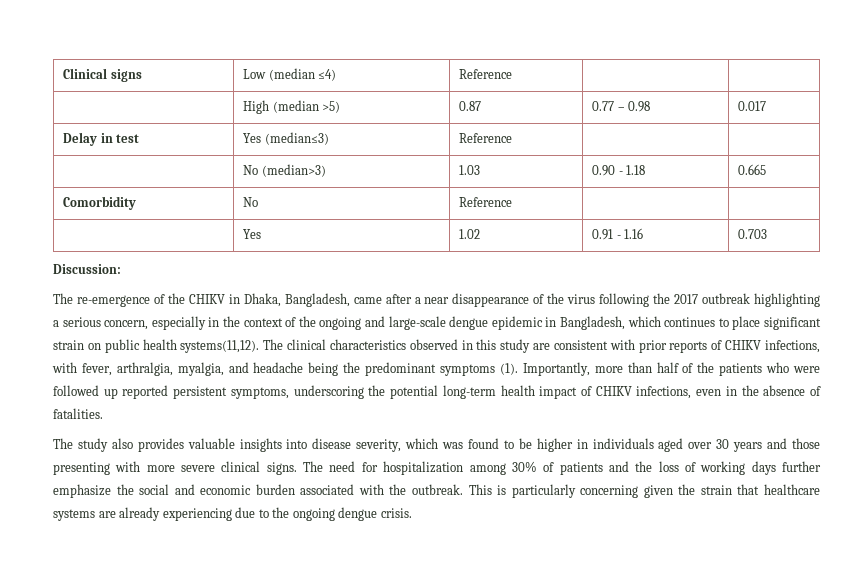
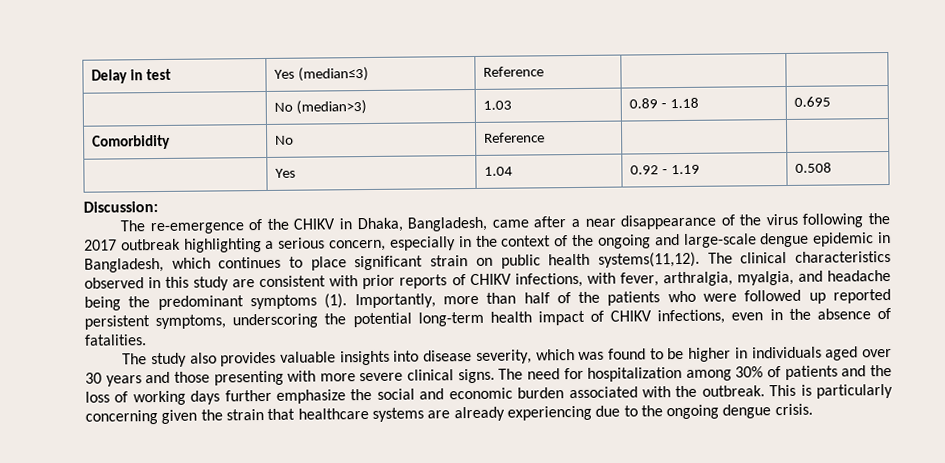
- Clinical signs | Low (median ≤4) | Reference | |
- | High (median >5) | 0.87 | 0.77 – 0.98 | 0.017
- | No (median>3) | 1.03 | 0.90 - 1.18 | 0.665
+ | No (median>3) | 1.03 | 0.89 - 1.18 | 0.695
- | Yes | 1.02 | 0.91 - 1.16 | 0.703
+ | Yes | 1.04 | 0.92 - 1.19 | 0.508

